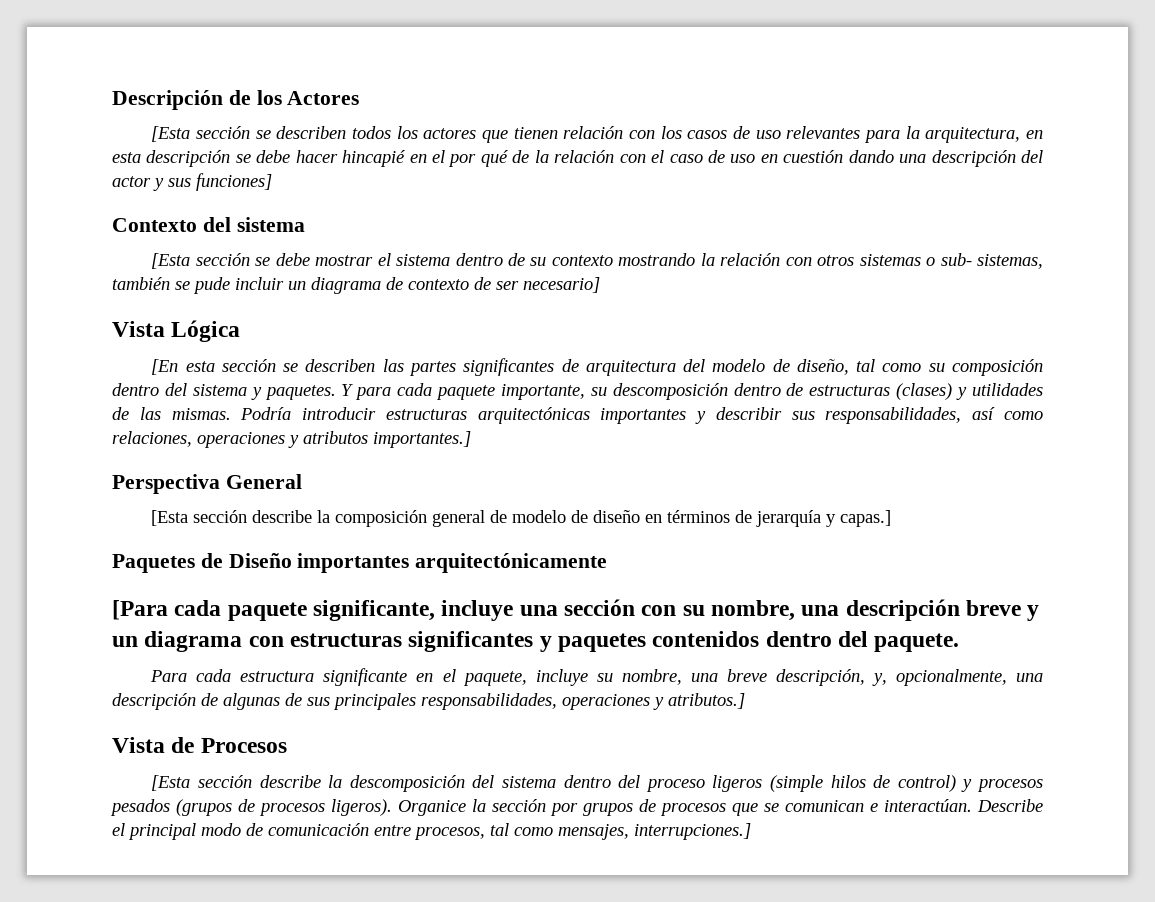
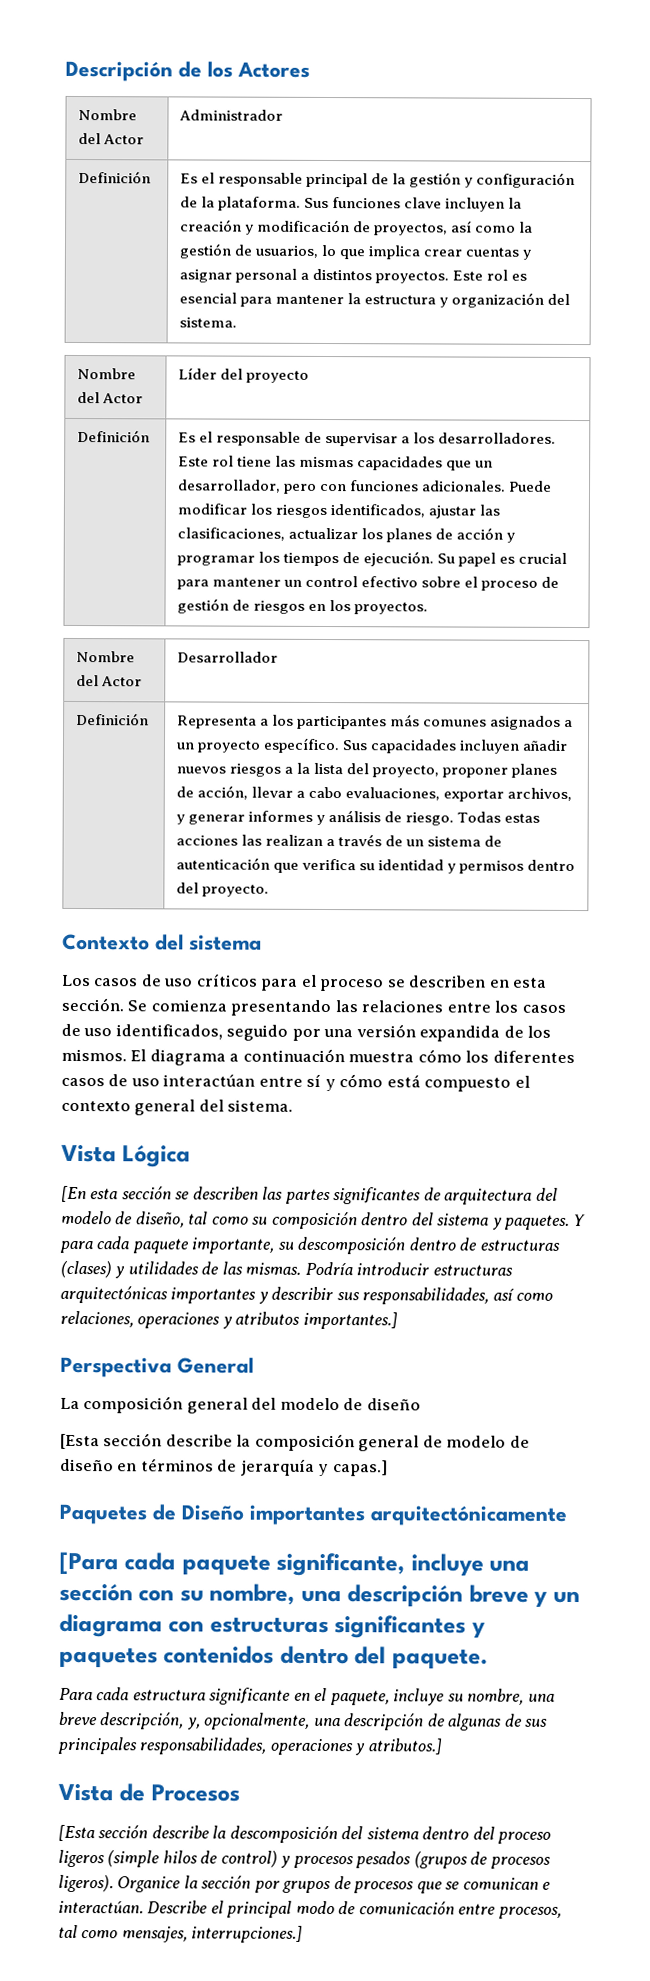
- [Esta sección se describen todos los actores que tienen relación con los casos de uso relevantes para la arquitectura, en esta descripción se debe hacer hincapié en el por qué de la relación con el caso de uso en cuestión dando una descripción del actor y sus funciones]
+ Nombre del Actor | Administrador
+ Definición | Es el responsable principal de la gestión y configuración de la plataforma. Sus funciones clave incluyen la creación y modificación de proyectos, así como la gestión de usuarios, lo que implica crear cuentas y asignar personal a distintos proyectos. Este rol es esencial para mantener la estructura y organización del sistema.
+ Nombre del Actor | Líder del proyecto
+ Definición | Es el responsable de supervisar a los desarrolladores. Este rol tiene las mismas capacidades que un desarrollador, pero con funciones adicionales. Puede modificar los riesgos identificados, ajustar las clasificaciones, actualizar los planes de acción y programar los tiempos de ejecución. Su papel es crucial para mantener un control efectivo sobre el proceso de gestión de riesgos en los proyectos.
+ Nombre del Actor | Desarrollador
+ Definición | Representa a los participantes más comunes asignados a un proyecto específico. Sus capacidades incluyen añadir nuevos riesgos a la lista del proyecto, proponer planes de acción, llevar a cabo evaluaciones, exportar archivos, y generar informes y análisis de riesgo. Todas estas acciones las realizan a través de un sistema de autenticación que verifica su identidad y permisos dentro del proyecto.
  Contexto del sistema
- [Esta sección se debe mostrar el sistema dentro de su contexto mostrando la relación con otros sistemas o sub- sistemas, también se pude incluir un diagrama de contexto de ser necesario]
+ Los casos de uso críticos para el proceso se describen en esta sección. Se comienza presentando las relaciones entre los casos de uso identificados, seguido por una versión expandida de los mismos. El diagrama a continuación muestra cómo los diferentes casos de uso interactúan entre sí y cómo está compuesto el contexto general del sistema.
+ La composición general del modelo de diseño

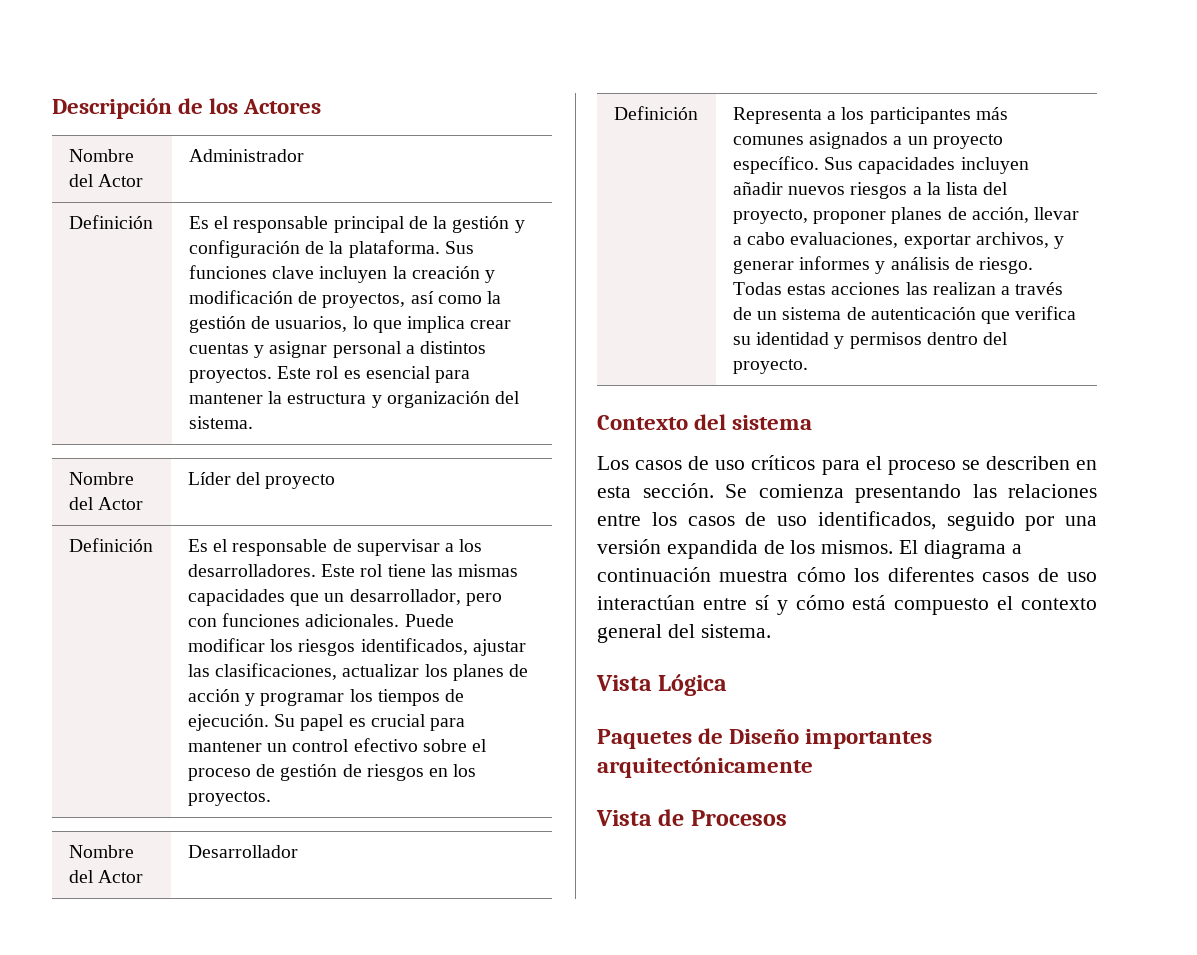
- [En esta sección se describen las partes significantes de arquitectura del modelo de diseño, tal como su composición dentro del sistema y paquetes. Y para cada paquete importante, su descomposición dentro de estructuras (clases) y utilidades de las mismas. Podría introducir estructuras arquitectónicas importantes y describir sus responsabilidades, así como relaciones, operaciones y atributos importantes.]
- Perspectiva General
- La composición general del modelo de diseño
- [Esta sección describe la composición general de modelo de diseño en términos de jerarquía y capas.]
- [Para cada paquete significante, incluye una sección con su nombre, una descripción breve y un diagrama con estructuras significantes y paquetes contenidos dentro del paquete.
- Para cada estructura significante en el paquete, incluye su nombre, una breve descripción, y, opcionalmente, una descripción de algunas de sus principales responsabilidades, operaciones y atributos.]
  Vista de Procesos
- [Esta sección describe la descomposición del sistema dentro del proceso ligeros (simple hilos de control) y procesos pesados (grupos de procesos ligeros). Organice la sección por grupos de procesos que se comunican e interactúan. Describe el principal modo de comunicación entre procesos, tal como mensajes, interrupciones.]

